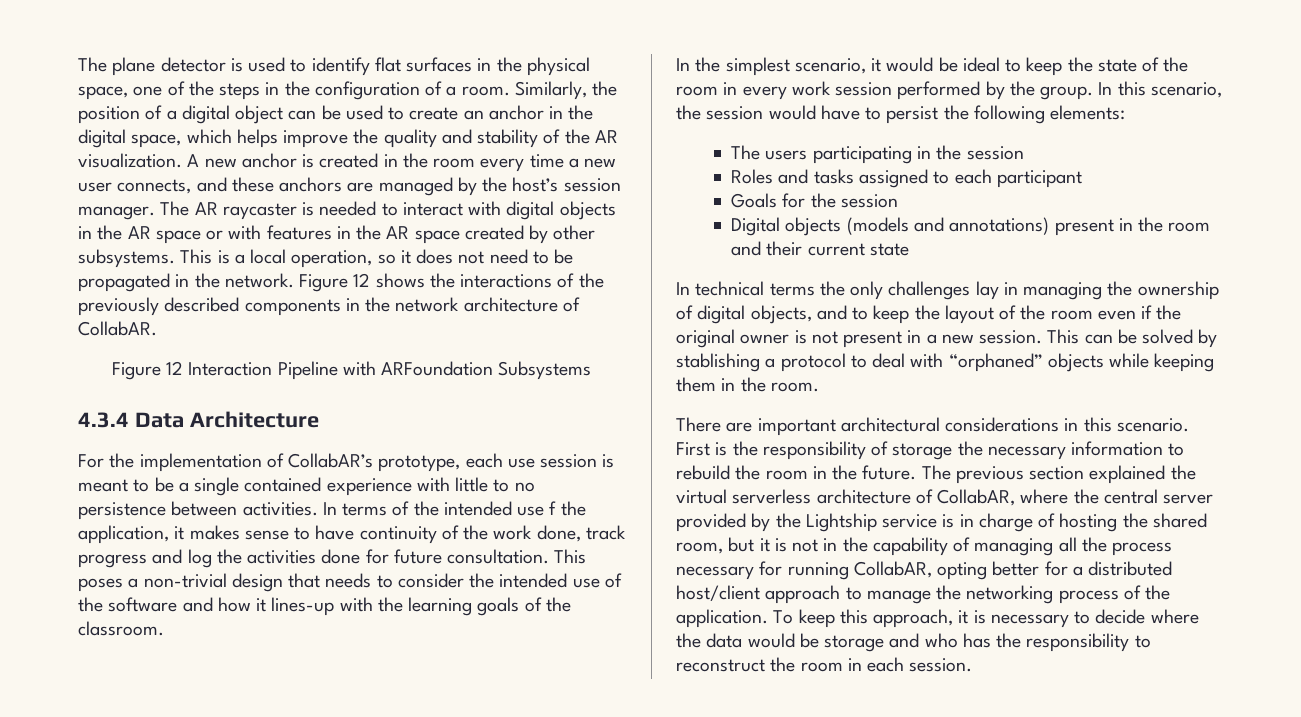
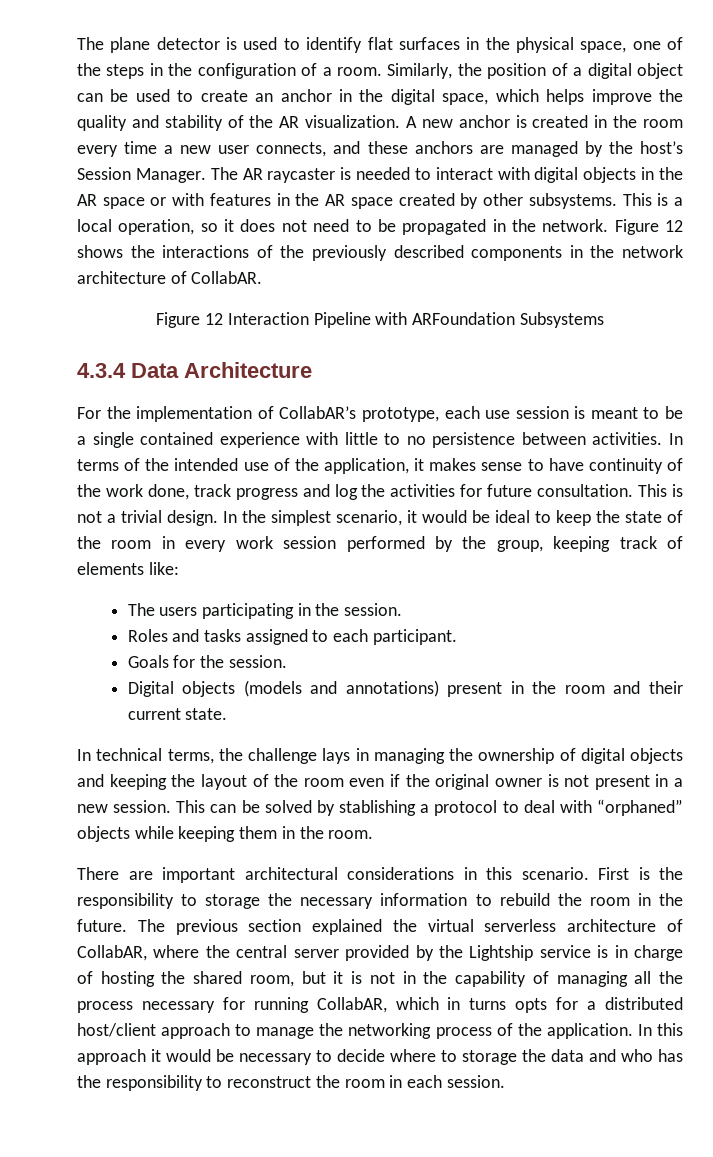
- A new anchor is created in the room every time a new user connects, and these anchors are managed by the host’s session manager.
+ A new anchor is created in the room every time a new user connects, and these anchors are managed by the host’s Session Manager.
- In terms of the intended use f the application, it makes sense to have continuity of the work done, track progress and log the activities done for future consultation.
+ In terms of the intended use of the application, it makes sense to have continuity of the work done, track progress and log the activities for future consultation.
- This poses a non-trivial design that needs to consider the intended use of the software and how it lines-up with the learning goals of the classroom.
- In the simplest scenario, it would be ideal to keep the state of the room in every work session performed by the group. In this scenario, the session would have to persist the following elements:
+ This is not a trivial design. In the simplest scenario, it would be ideal to keep the state of the room in every work session performed by the group, keeping track of elements like:
- The users participating in the session
+ The users participating in the session.
- Roles and tasks assigned to each participant
+ Roles and tasks assigned to each participant.
- Goals for the session
+ Goals for the session.
- Digital objects (models and annotations) present in the room and their current state
+ Digital objects (models and annotations) present in the room and their current state.
- In technical terms the only challenges lay in managing the ownership of digital objects, and to keep the layout of the room even if the original owner is not present in a new session.
+ In technical terms, the challenge lays in managing the ownership of digital objects and keeping the layout of the room even if the original owner is not present in a new session.
- First is the responsibility of storage the necessary information to rebuild the room in the future.
+ First is the responsibility to storage the necessary information to rebuild the room in the future.
- The previous section explained the virtual serverless architecture of CollabAR, where the central server provided by the Lightship service is in charge of hosting the shared room, but it is not in the capability of managing all the process necessary for running CollabAR, opting better for a distributed host/client approach to manage the networking process of the application.
+ The previous section explained the virtual serverless architecture of CollabAR, where the central server provided by the Lightship service is in charge of hosting the shared room, but it is not in the capability of managing all the process necessary for running CollabAR, which in turns opts for a distributed host/client approach to manage the networking process of the application.
- To keep this approach, it is necessary to decide where the data would be storage and who has the responsibility to reconstruct the room in each session.
+ In this approach it would be necessary to decide where to storage the data and who has the responsibility to reconstruct the room in each session.

